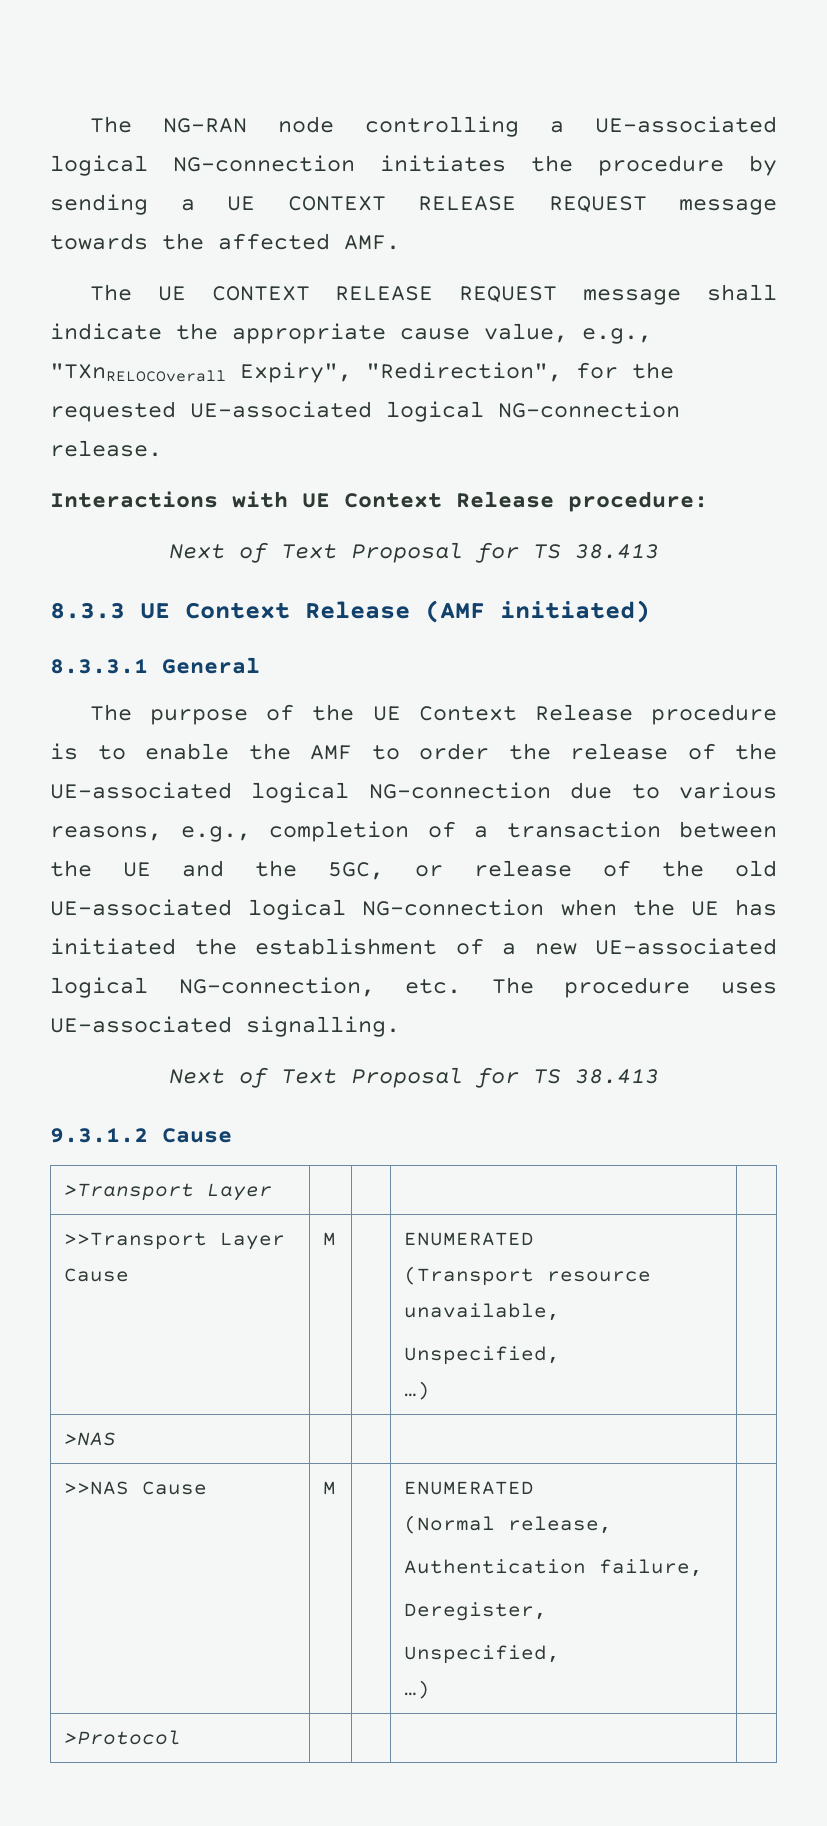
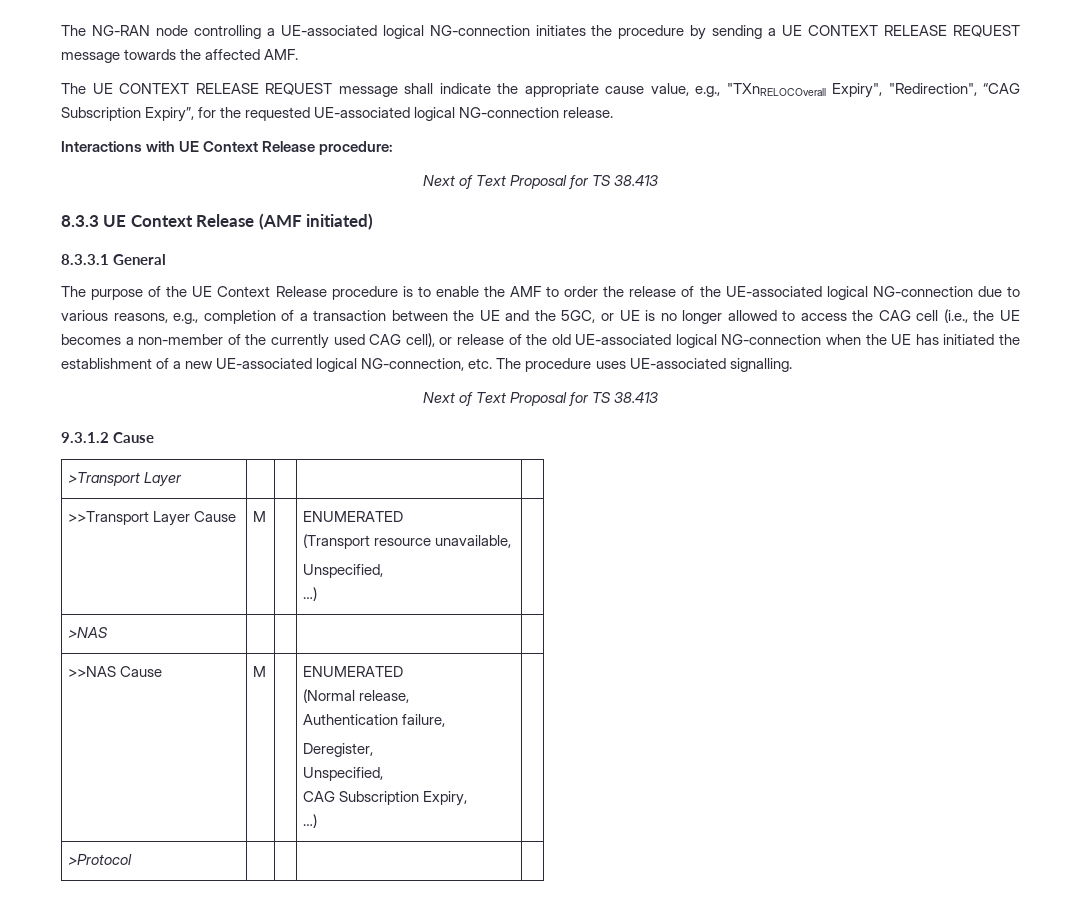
- The UE CONTEXT RELEASE REQUEST message shall indicate the appropriate cause value, e.g., "TXnRELOCOverall Expiry", "Redirection", for the requested UE-associated logical NG-connection release.
+ The UE CONTEXT RELEASE REQUEST message shall indicate the appropriate cause value, e.g., "TXnRELOCOverall Expiry", "Redirection", “CAG Subscription Expiry”, for the requested UE-associated logical NG-connection release.
- The purpose of the UE Context Release procedure is to enable the AMF to order the release of the UE-associated logical NG-connection due to various reasons, e.g., completion of a transaction between the UE and the 5GC, or release of the old UE-associated logical NG-connection when the UE has initiated the establishment of a new UE-associated logical NG-connection, etc. The procedure uses UE-associated signalling.
+ The purpose of the UE Context Release procedure is to enable the AMF to order the release of the UE-associated logical NG-connection due to various reasons, e.g., completion of a transaction between the UE and the 5GC, or UE is no longer allowed to access the CAG cell (i.e., the UE becomes a non-member of the currently used CAG cell), or release of the old UE-associated logical NG-connection when the UE has initiated the establishment of a new UE-associated logical NG-connection, etc. The procedure uses UE-associated signalling.
  >>NAS Cause | M | | ENUMERATED
  (Normal release,
  Authentication failure,
  Deregister,
  Unspecified,
+ CAG Subscription Expiry,

